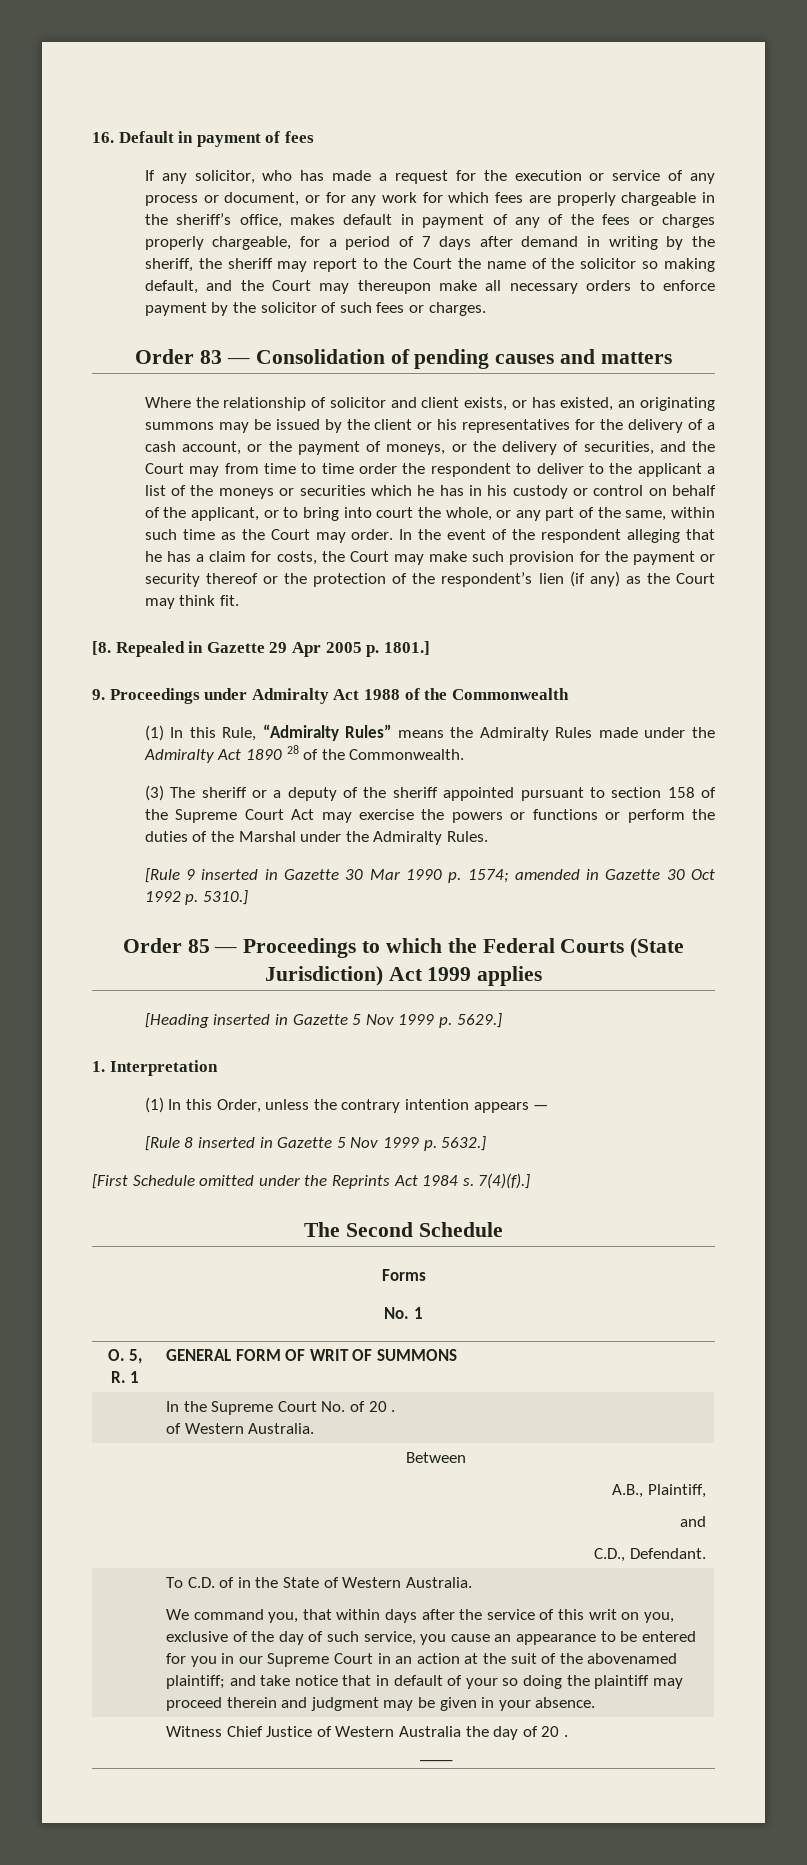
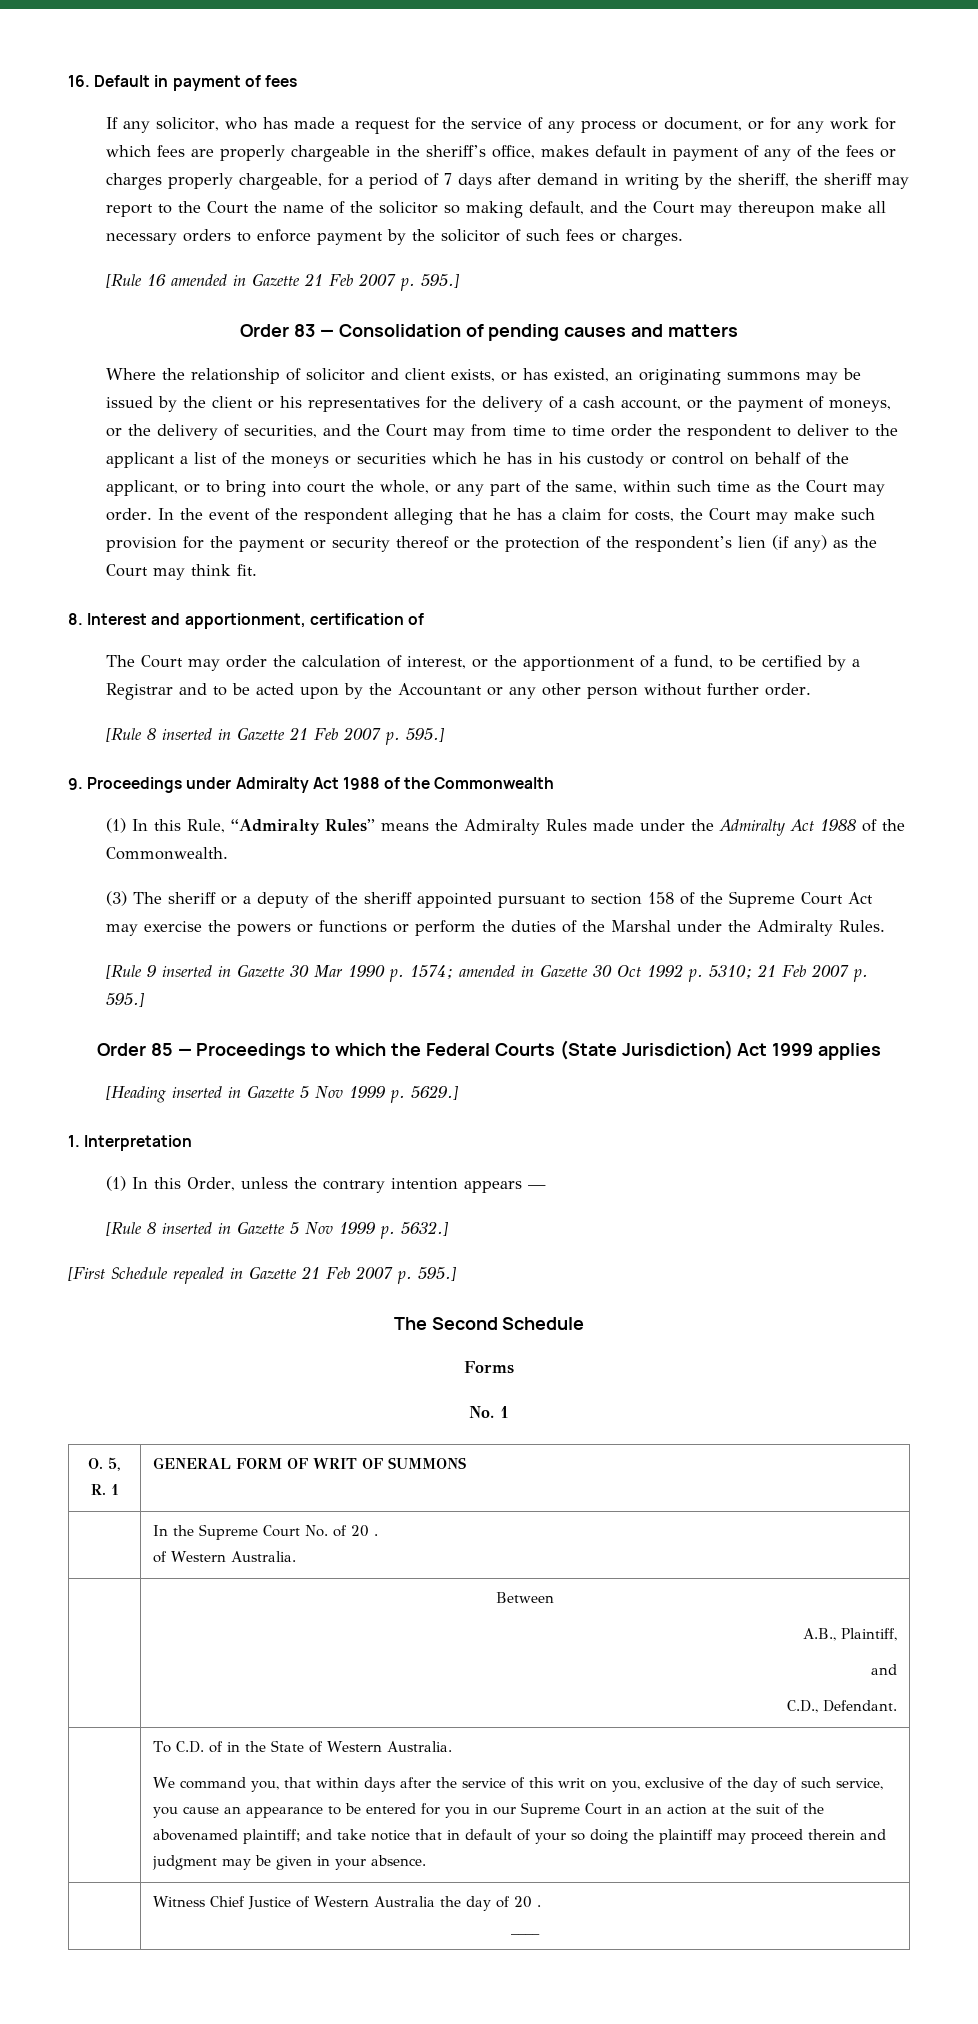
- If any solicitor, who has made a request for the execution or service of any process or document, or for any work for which fees are properly chargeable in the sheriff’s office, makes default in payment of any of the fees or charges properly chargeable, for a period of 7 days after demand in writing by the sheriff, the sheriff may report to the Court the name of the solicitor so making default, and the Court may thereupon make all necessary orders to enforce payment by the solicitor of such fees or charges.
+ If any solicitor, who has made a request for the service of any process or document, or for any work for which fees are properly chargeable in the sheriff’s office, makes default in payment of any of the fees or charges properly chargeable, for a period of 7 days after demand in writing by the sheriff, the sheriff may report to the Court the name of the solicitor so making default, and the Court may thereupon make all necessary orders to enforce payment by the solicitor of such fees or charges.
+ [Rule 16 amended in Gazette 21 Feb 2007 p. 595.]
- [8. Repealed in Gazette 29 Apr 2005 p. 1801.]
+ 8. Interest and apportionment, certification of
+ The Court may order the calculation of interest, or the apportionment of a fund, to be certified by a Registrar and to be acted upon by the Accountant or any other person without further order.
+ [Rule 8 inserted in Gazette 21 Feb 2007 p. 595.]
- (1) In this Rule, “Admiralty Rules” means the Admiralty Rules made under the Admiralty Act 1890 28 of the Commonwealth.
+ (1) In this Rule, “Admiralty Rules” means the Admiralty Rules made under the Admiralty Act 1988 of the Commonwealth.
- [Rule 9 inserted in Gazette 30 Mar 1990 p. 1574; amended in Gazette 30 Oct 1992 p. 5310.]
+ [Rule 9 inserted in Gazette 30 Mar 1990 p. 1574; amended in Gazette 30 Oct 1992 p. 5310; 21 Feb 2007 p. 595.]
- [First Schedule omitted under the Reprints Act 1984 s. 7(4)(f).]
+ [First Schedule repealed in Gazette 21 Feb 2007 p. 595.]

